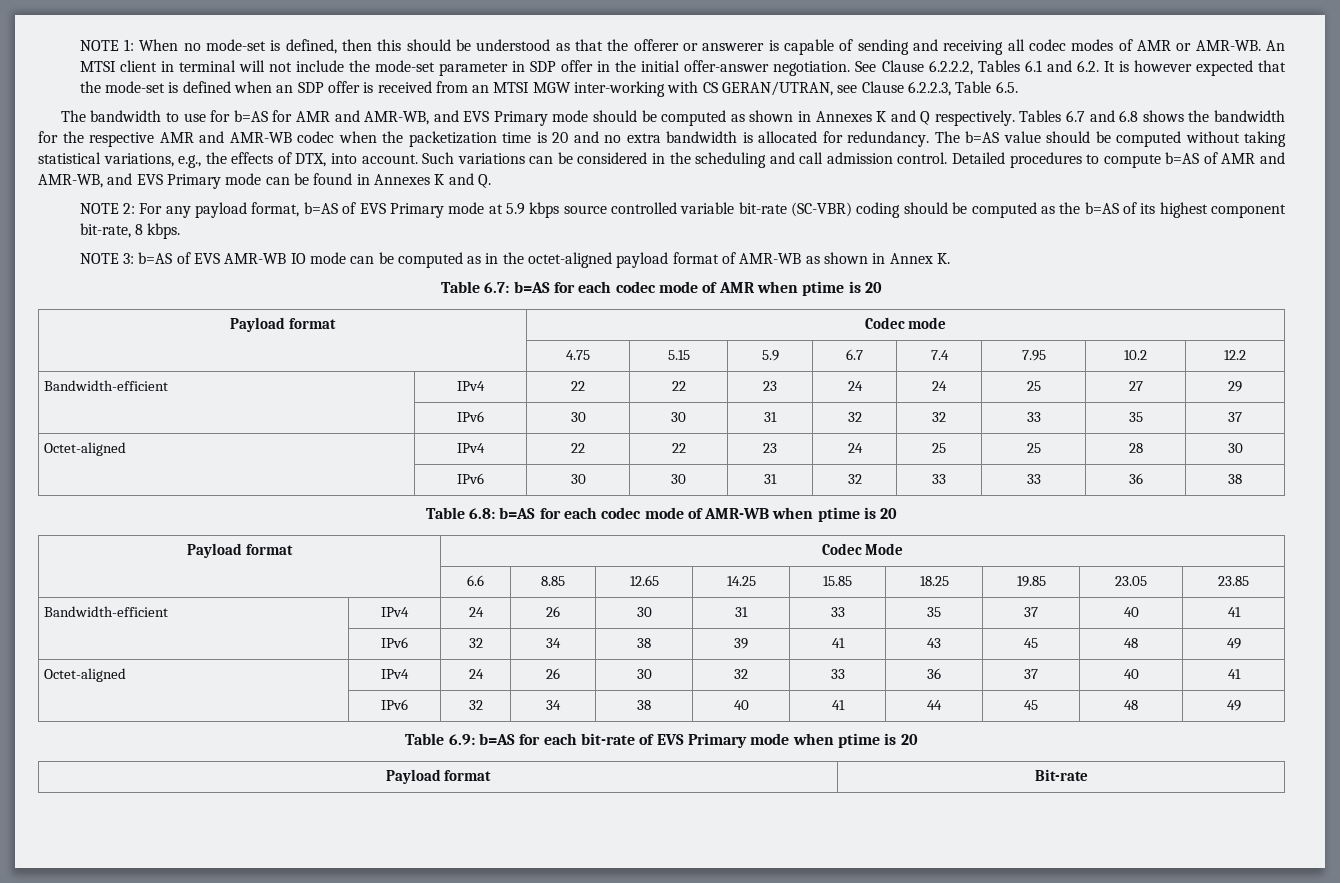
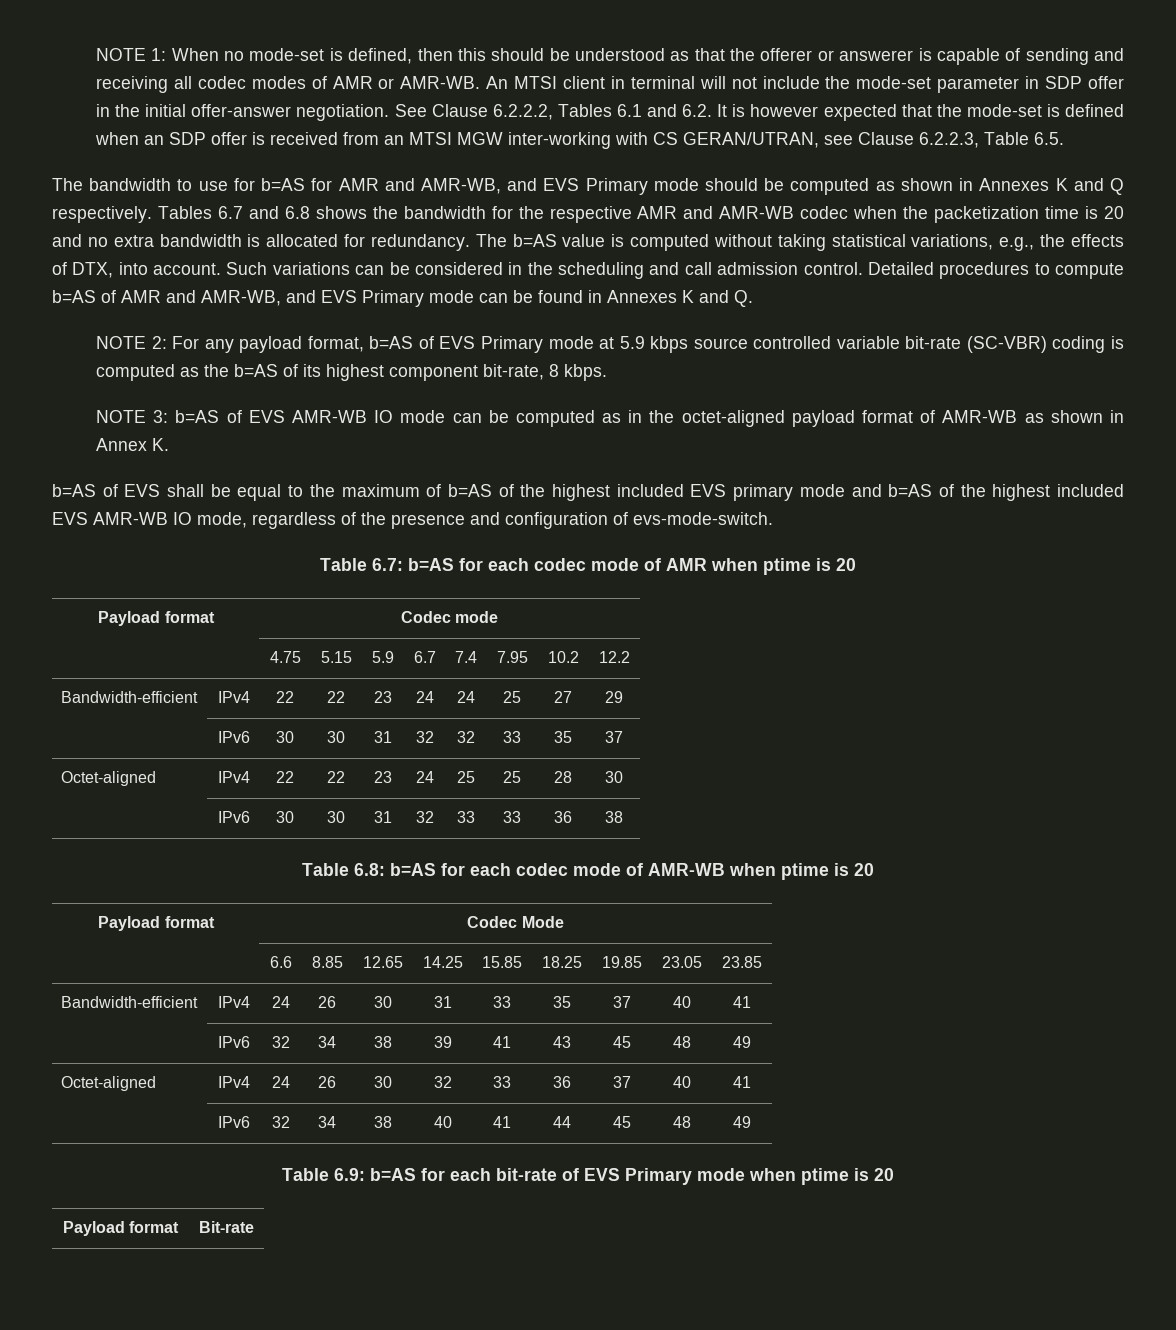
- The b=AS value should be computed without taking statistical variations, e.g., the effects of DTX, into account.
+ The b=AS value is computed without taking statistical variations, e.g., the effects of DTX, into account.
- NOTE 2: For any payload format, b=AS of EVS Primary mode at 5.9 kbps source controlled variable bit-rate (SC-VBR) coding should be computed as the b=AS of its highest component bit-rate, 8 kbps.
+ NOTE 2: For any payload format, b=AS of EVS Primary mode at 5.9 kbps source controlled variable bit-rate (SC-VBR) coding is computed as the b=AS of its highest component bit-rate, 8 kbps.
+ b=AS of EVS shall be equal to the maximum of b=AS of the highest included EVS primary mode and b=AS of the highest included EVS AMR-WB IO mode, regardless of the presence and configuration of evs-mode-switch.

